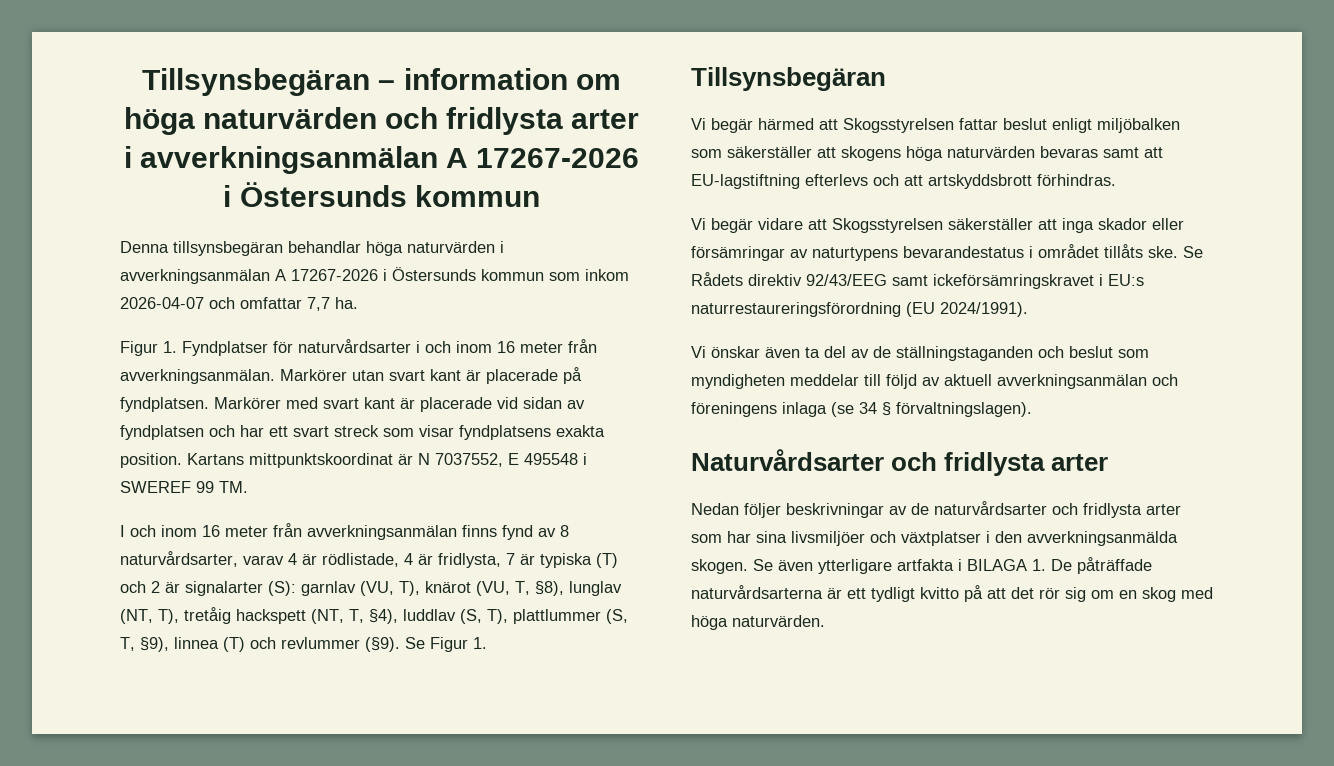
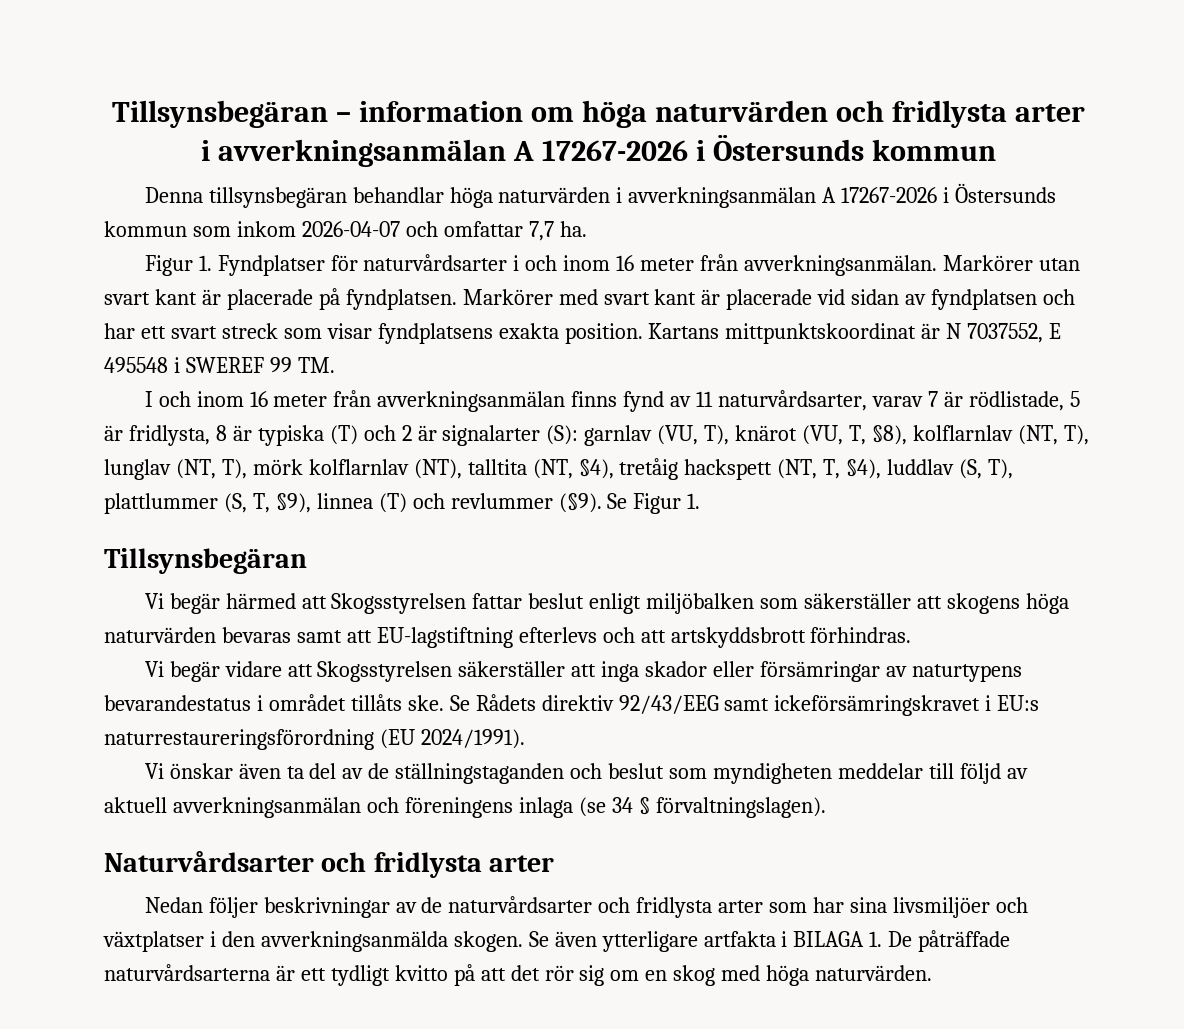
- I och inom 16 meter från avverkningsanmälan finns fynd av 8 naturvårdsarter, varav 4 är rödlistade, 4 är fridlysta, 7 är typiska (T) och 2 är signalarter (S): garnlav (VU, T), knärot (VU, T, §8), lunglav (NT, T), tretåig hackspett (NT, T, §4), luddlav (S, T), plattlummer (S, T, §9), linnea (T) och revlummer (§9).
+ I och inom 16 meter från avverkningsanmälan finns fynd av 11 naturvårdsarter, varav 7 är rödlistade, 5 är fridlysta, 8 är typiska (T) och 2 är signalarter (S): garnlav (VU, T), knärot (VU, T, §8), kolflarnlav (NT, T), lunglav (NT, T), mörk kolflarnlav (NT), talltita (NT, §4), tretåig hackspett (NT, T, §4), luddlav (S, T), plattlummer (S, T, §9), linnea (T) och revlummer (§9).

